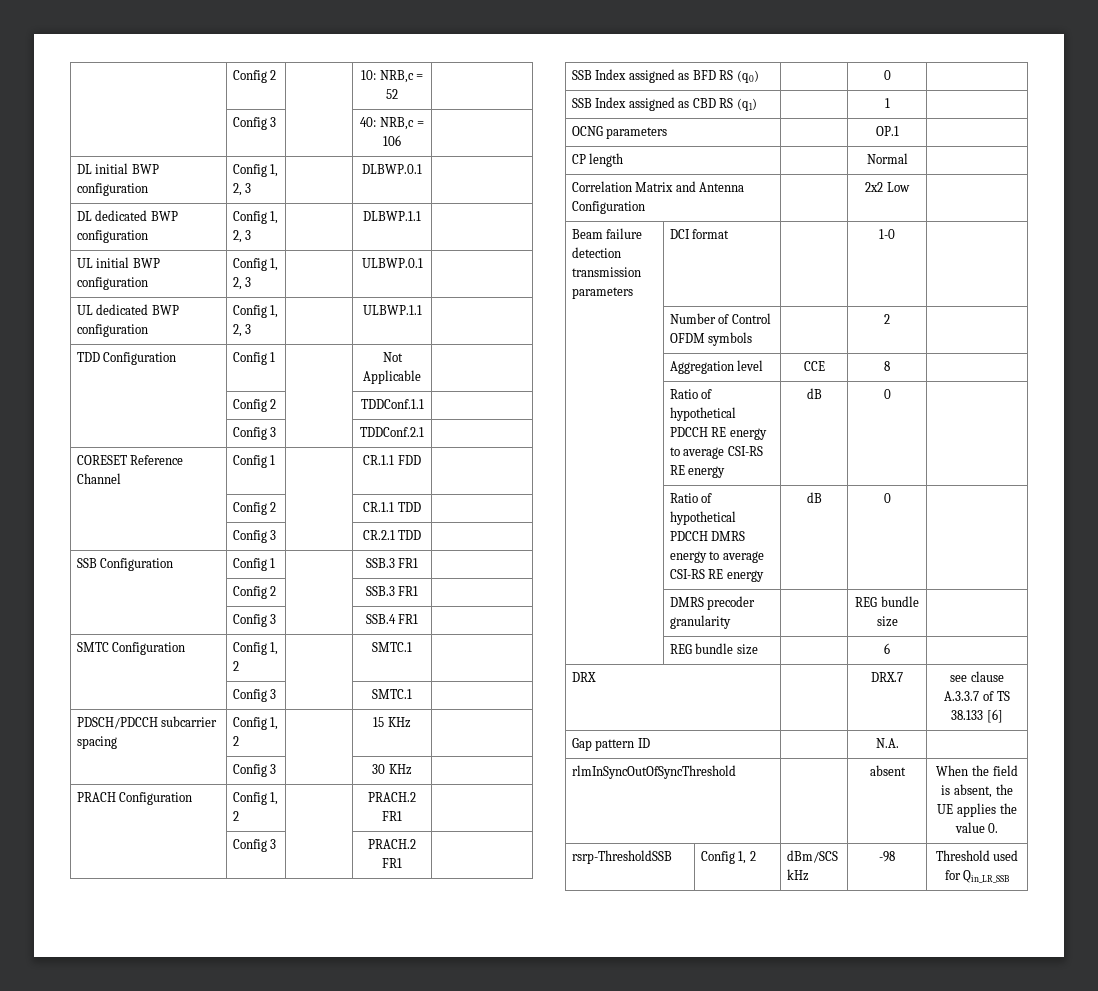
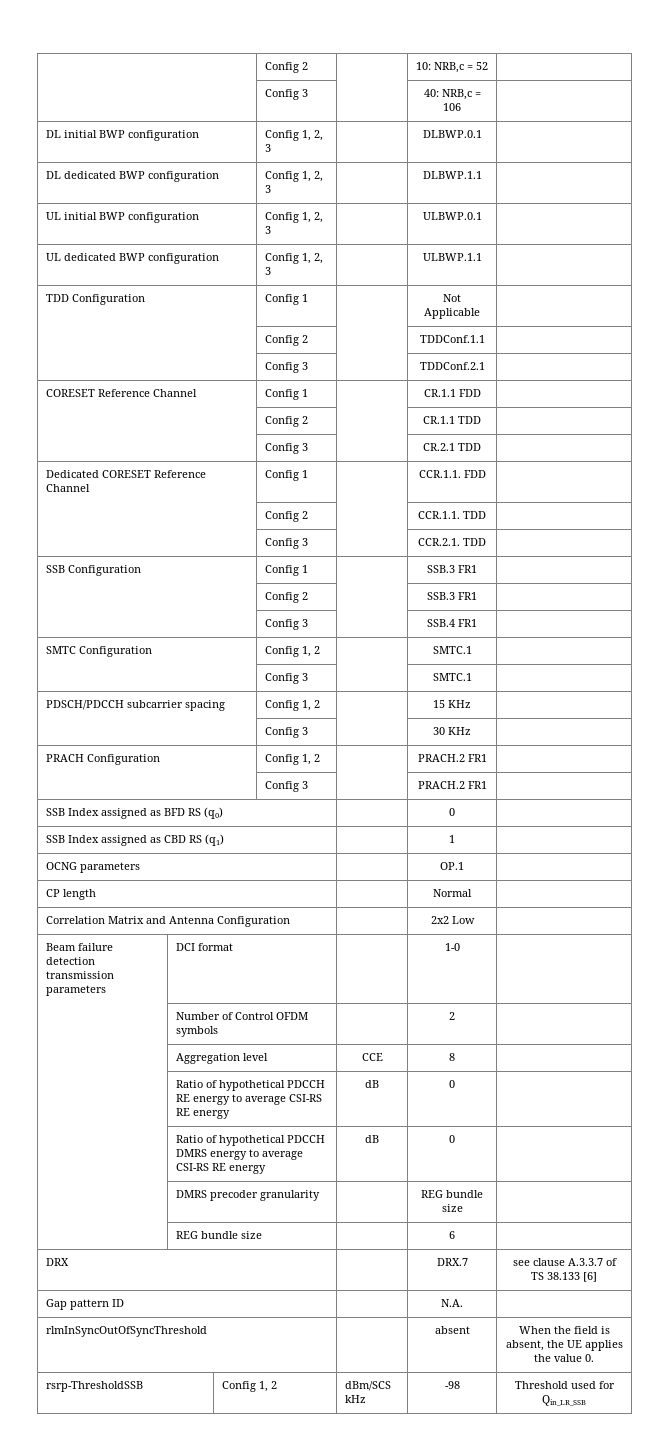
+ Dedicated CORESET Reference Channel | Config 1 | | CCR.1.1. FDD |
+ | Config 2 | | CCR.1.1. TDD |
+ | Config 3 | | CCR.2.1. TDD |

